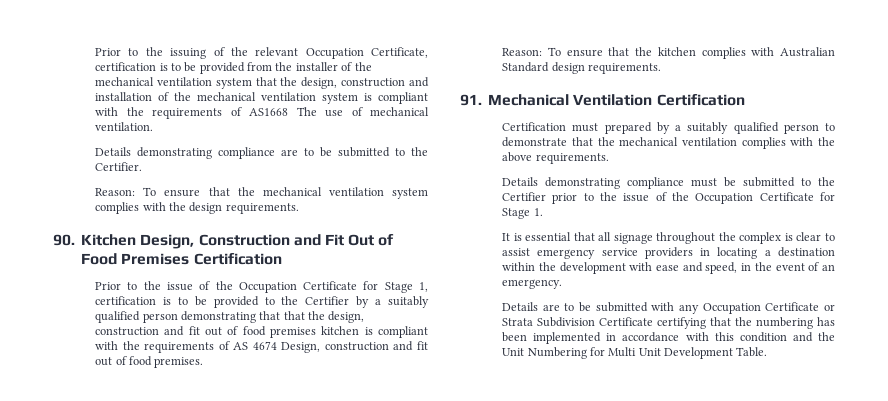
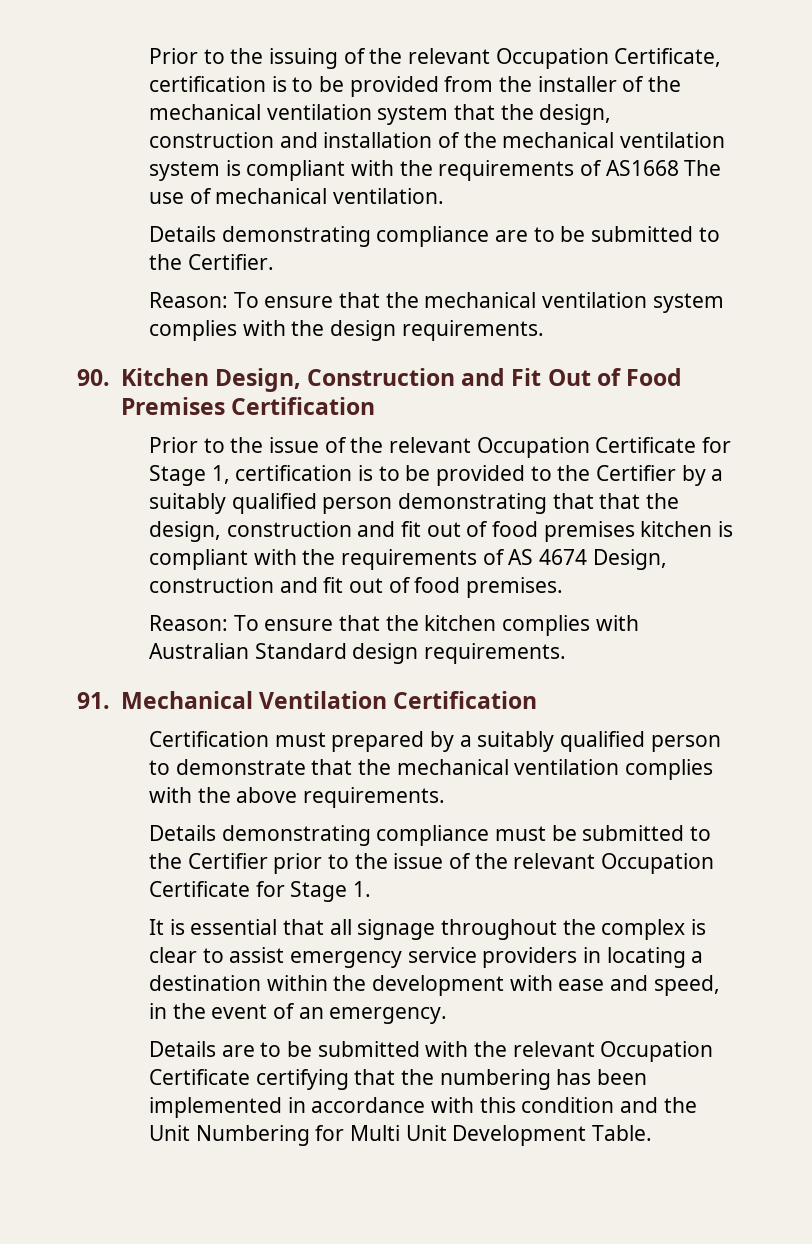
- Prior to the issue of the Occupation Certificate for Stage 1, certification is to be provided to the Certifier by a suitably qualified person demonstrating that that the design, construction and fit out of food premises kitchen is compliant with the requirements of AS 4674 Design, construction and fit out of food premises.
+ Prior to the issue of the relevant Occupation Certificate for Stage 1, certification is to be provided to the Certifier by a suitably qualified person demonstrating that that the design, construction and fit out of food premises kitchen is compliant with the requirements of AS 4674 Design, construction and fit out of food premises.
- Details demonstrating compliance must be submitted to the Certifier prior to the issue of the Occupation Certificate for Stage 1.
+ Details demonstrating compliance must be submitted to the Certifier prior to the issue of the relevant Occupation Certificate for Stage 1.
- Details are to be submitted with any Occupation Certificate or Strata Subdivision Certificate certifying that the numbering has been implemented in accordance with this condition and the Unit Numbering for Multi Unit Development Table.
+ Details are to be submitted with the relevant Occupation Certificate certifying that the numbering has been implemented in accordance with this condition and the Unit Numbering for Multi Unit Development Table.

